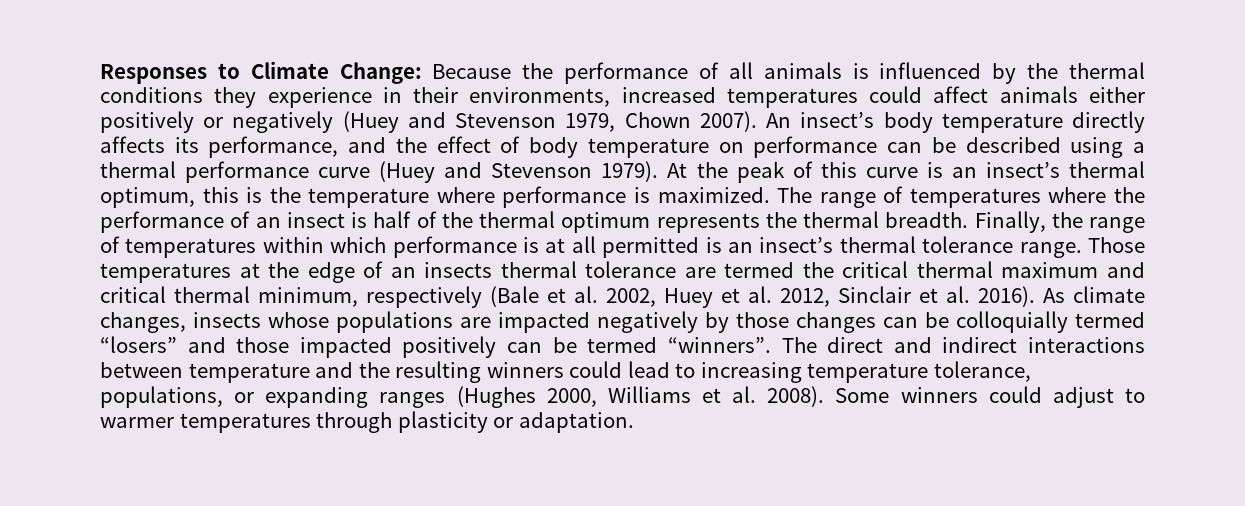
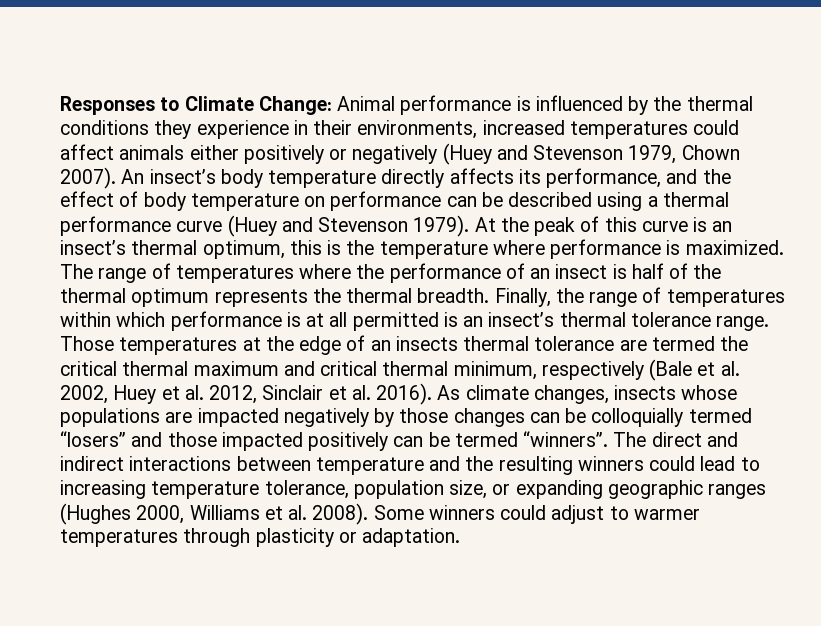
- Responses to Climate Change: Because the performance of all animals is influenced by the thermal conditions they experience in their environments, increased temperatures could affect animals either positively or negatively (Huey and Stevenson 1979, Chown 2007).
+ Responses to Climate Change: Animal performance is influenced by the thermal conditions they experience in their environments, increased temperatures could affect animals either positively or negatively (Huey and Stevenson 1979, Chown 2007).
- The direct and indirect interactions between temperature and the resulting winners could lead to increasing temperature tolerance, populations, or expanding ranges (Hughes 2000, Williams et al. 2008).
+ The direct and indirect interactions between temperature and the resulting winners could lead to increasing temperature tolerance, population size, or expanding geographic ranges (Hughes 2000, Williams et al. 2008).

